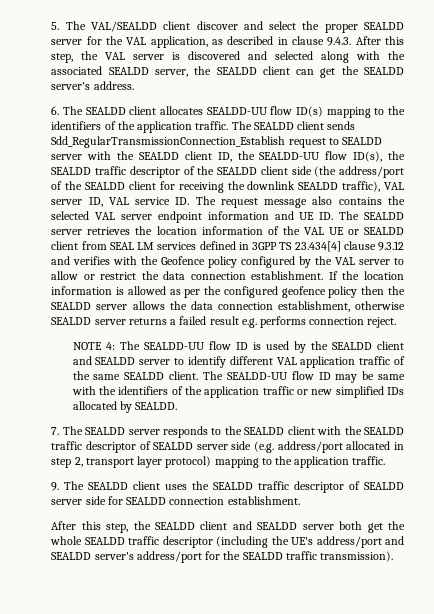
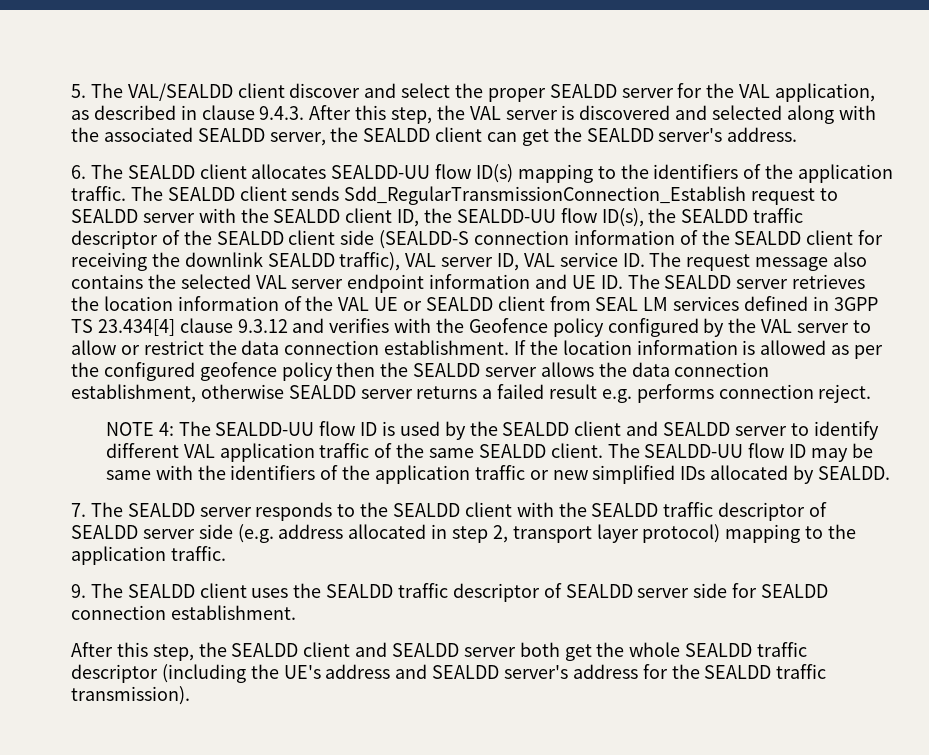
- The SEALDD client sends Sdd_RegularTransmissionConnection_Establish request to SEALDD server with the SEALDD client ID, the SEALDD-UU flow ID(s), the SEALDD traffic descriptor of the SEALDD client side (the address/port of the SEALDD client for receiving the downlink SEALDD traffic), VAL server ID, VAL service ID. The request message also contains the selected VAL server endpoint information and UE ID. The SEALDD server retrieves the location information of the VAL UE or SEALDD client from SEAL LM services defined in 3GPP TS 23.434[4] clause 9.3.12 and verifies with the Geofence policy configured by the VAL server to allow or restrict the data connection establishment.
+ The SEALDD client sends Sdd_RegularTransmissionConnection_Establish request to SEALDD server with the SEALDD client ID, the SEALDD-UU flow ID(s), the SEALDD traffic descriptor of the SEALDD client side (SEALDD-S connection information of the SEALDD client for receiving the downlink SEALDD traffic), VAL server ID, VAL service ID. The request message also contains the selected VAL server endpoint information and UE ID. The SEALDD server retrieves the location information of the VAL UE or SEALDD client from SEAL LM services defined in 3GPP TS 23.434[4] clause 9.3.12 and verifies with the Geofence policy configured by the VAL server to allow or restrict the data connection establishment.
- 7. The SEALDD server responds to the SEALDD client with the SEALDD traffic descriptor of SEALDD server side (e.g. address/port allocated in step 2, transport layer protocol) mapping to the application traffic.
+ 7. The SEALDD server responds to the SEALDD client with the SEALDD traffic descriptor of SEALDD server side (e.g. address allocated in step 2, transport layer protocol) mapping to the application traffic.
- After this step, the SEALDD client and SEALDD server both get the whole SEALDD traffic descriptor (including the UE's address/port and SEALDD server's address/port for the SEALDD traffic transmission).
+ After this step, the SEALDD client and SEALDD server both get the whole SEALDD traffic descriptor (including the UE's address and SEALDD server's address for the SEALDD traffic transmission).

